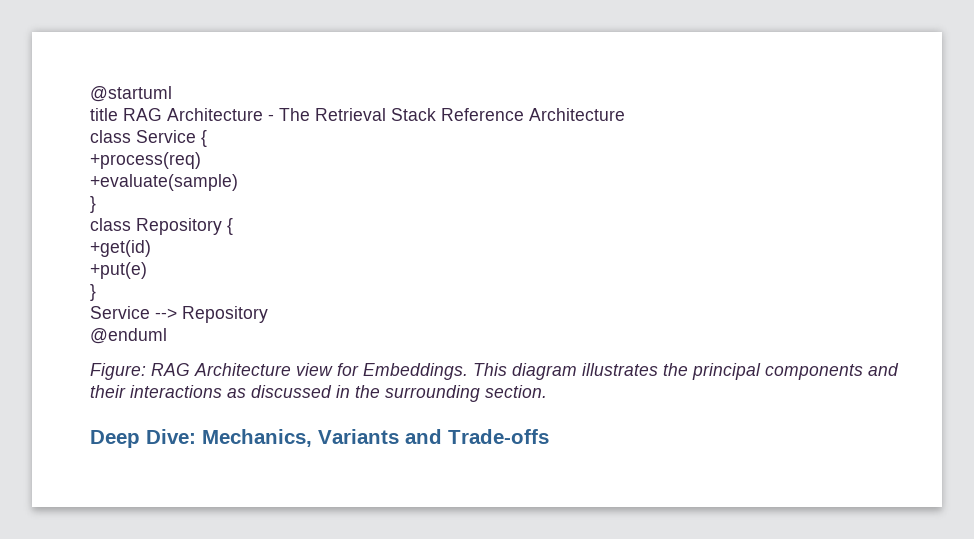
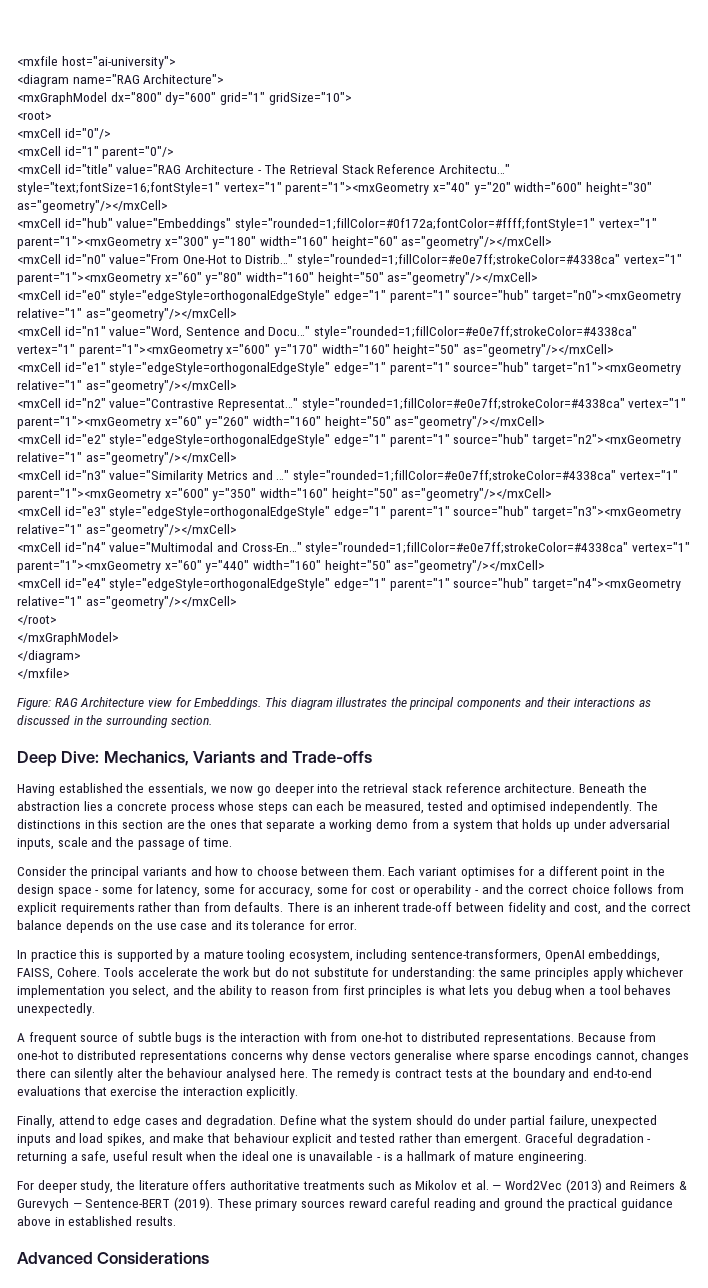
- @startuml
- title RAG Architecture - The Retrieval Stack Reference Architecture
- class Service {
- +process(req)
- +evaluate(sample)
- }
- class Repository {
- +get(id)
- +put(e)
- }
- Service --> Repository
- @enduml
+ <mxfile host="ai-university">
+ <diagram name="RAG Architecture">
+ <mxGraphModel dx="800" dy="600" grid="1" gridSize="10">
+ <root>
+ <mxCell id="0"/>
+ <mxCell id="1" parent="0"/>
+ <mxCell id="title" value="RAG Architecture - The Retrieval Stack Reference Architectu…" style="text;fontSize=16;fontStyle=1" vertex="1" parent="1"><mxGeometry x="40" y="20" width="600" height="30" as="geometry"/></mxCell>
+ <mxCell id="hub" value="Embeddings" style="rounded=1;fillColor=#0f172a;fontColor=#ffff;fontStyle=1" vertex="1" parent="1"><mxGeometry x="300" y="180" width="160" height="60" as="geometry"/></mxCell>
+ <mxCell id="n0" value="From One-Hot to Distrib…" style="rounded=1;fillColor=#e0e7ff;strokeColor=#4338ca" vertex="1" parent="1"><mxGeometry x="60" y="80" width="160" height="50" as="geometry"/></mxCell>
+ <mxCell id="e0" style="edgeStyle=orthogonalEdgeStyle" edge="1" parent="1" source="hub" target="n0"><mxGeometry relative="1" as="geometry"/></mxCell>
+ <mxCell id="n1" value="Word, Sentence and Docu…" style="rounded=1;fillColor=#e0e7ff;strokeColor=#4338ca" vertex="1" parent="1"><mxGeometry x="600" y="170" width="160" height="50" as="geometry"/></mxCell>
+ <mxCell id="e1" style="edgeStyle=orthogonalEdgeStyle" edge="1" parent="1" source="hub" target="n1"><mxGeometry relative="1" as="geometry"/></mxCell>
+ <mxCell id="n2" value="Contrastive Representat…" style="rounded=1;fillColor=#e0e7ff;strokeColor=#4338ca" vertex="1" parent="1"><mxGeometry x="60" y="260" width="160" height="50" as="geometry"/></mxCell>
+ <mxCell id="e2" style="edgeStyle=orthogonalEdgeStyle" edge="1" parent="1" source="hub" target="n2"><mxGeometry relative="1" as="geometry"/></mxCell>
+ <mxCell id="n3" value="Similarity Metrics and …" style="rounded=1;fillColor=#e0e7ff;strokeColor=#4338ca" vertex="1" parent="1"><mxGeometry x="600" y="350" width="160" height="50" as="geometry"/></mxCell>
+ <mxCell id="e3" style="edgeStyle=orthogonalEdgeStyle" edge="1" parent="1" source="hub" target="n3"><mxGeometry relative="1" as="geometry"/></mxCell>
+ <mxCell id="n4" value="Multimodal and Cross-En…" style="rounded=1;fillColor=#e0e7ff;strokeColor=#4338ca" vertex="1" parent="1"><mxGeometry x="60" y="440" width="160" height="50" as="geometry"/></mxCell>
+ <mxCell id="e4" style="edgeStyle=orthogonalEdgeStyle" edge="1" parent="1" source="hub" target="n4"><mxGeometry relative="1" as="geometry"/></mxCell>
+ </root>
+ </mxGraphModel>
+ </diagram>
+ </mxfile>
+ Having established the essentials, we now go deeper into the retrieval stack reference architecture. Beneath the abstraction lies a concrete process whose steps can each be measured, tested and optimised independently. The distinctions in this section are the ones that separate a working demo from a system that holds up under adversarial inputs, scale and the passage of time.
+ Consider the principal variants and how to choose between them. Each variant optimises for a different point in the design space - some for latency, some for accuracy, some for cost or operability - and the correct choice follows from explicit requirements rather than from defaults. There is an inherent trade-off between fidelity and cost, and the correct balance depends on the use case and its tolerance for error.
+ In practice this is supported by a mature tooling ecosystem, including sentence-transformers, OpenAI embeddings, FAISS, Cohere. Tools accelerate the work but do not substitute for understanding: the same principles apply whichever implementation you select, and the ability to reason from first principles is what lets you debug when a tool behaves unexpectedly.
+ A frequent source of subtle bugs is the interaction with from one-hot to distributed representations. Because from one-hot to distributed representations concerns why dense vectors generalise where sparse encodings cannot, changes there can silently alter the behaviour analysed here. The remedy is contract tests at the boundary and end-to-end evaluations that exercise the interaction explicitly.
+ Finally, attend to edge cases and degradation. Define what the system should do under partial failure, unexpected inputs and load spikes, and make that behaviour explicit and tested rather than emergent. Graceful degradation - returning a safe, useful result when the ideal one is unavailable - is a hallmark of mature engineering.
+ For deeper study, the literature offers authoritative treatments such as Mikolov et al. — Word2Vec (2013) and Reimers & Gurevych — Sentence-BERT (2019). These primary sources reward careful reading and ground the practical guidance above in established results.
+ Advanced Considerations

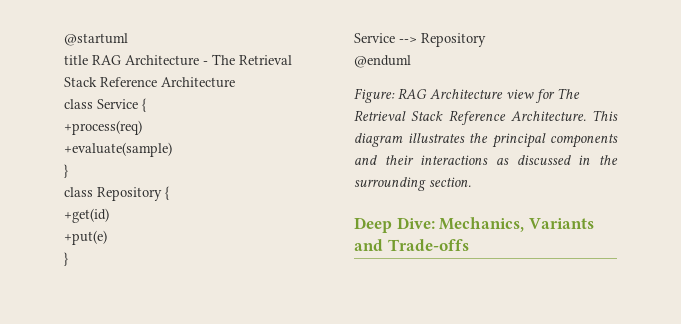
- <mxfile host="ai-university">
- <diagram name="RAG Architecture">
- <mxGraphModel dx="800" dy="600" grid="1" gridSize="10">
- <root>
- <mxCell id="0"/>
- <mxCell id="1" parent="0"/>
- <mxCell id="title" value="RAG Architecture - The Retrieval Stack Reference Architectu…" style="text;fontSize=16;fontStyle=1" vertex="1" parent="1"><mxGeometry x="40" y="20" width="600" height="30" as="geometry"/></mxCell>
- <mxCell id="hub" value="Embeddings" style="rounded=1;fillColor=#0f172a;fontColor=#ffff;fontStyle=1" vertex="1" parent="1"><mxGeometry x="300" y="180" width="160" height="60" as="geometry"/></mxCell>
- <mxCell id="n0" value="From One-Hot to Distrib…" style="rounded=1;fillColor=#e0e7ff;strokeColor=#4338ca" vertex="1" parent="1"><mxGeometry x="60" y="80" width="160" height="50" as="geometry"/></mxCell>
- <mxCell id="e0" style="edgeStyle=orthogonalEdgeStyle" edge="1" parent="1" source="hub" target="n0"><mxGeometry relative="1" as="geometry"/></mxCell>
- <mxCell id="n1" value="Word, Sentence and Docu…" style="rounded=1;fillColor=#e0e7ff;strokeColor=#4338ca" vertex="1" parent="1"><mxGeometry x="600" y="170" width="160" height="50" as="geometry"/></mxCell>
- <mxCell id="e1" style="edgeStyle=orthogonalEdgeStyle" edge="1" parent="1" source="hub" target="n1"><mxGeometry relative="1" as="geometry"/></mxCell>
- <mxCell id="n2" value="Contrastive Representat…" style="rounded=1;fillColor=#e0e7ff;strokeColor=#4338ca" vertex="1" parent="1"><mxGeometry x="60" y="260" width="160" height="50" as="geometry"/></mxCell>
- <mxCell id="e2" style="edgeStyle=orthogonalEdgeStyle" edge="1" parent="1" source="hub" target="n2"><mxGeometry relative="1" as="geometry"/></mxCell>
- <mxCell id="n3" value="Similarity Metrics and …" style="rounded=1;fillColor=#e0e7ff;strokeColor=#4338ca" vertex="1" parent="1"><mxGeometry x="600" y="350" width="160" height="50" as="geometry"/></mxCell>
- <mxCell id="e3" style="edgeStyle=orthogonalEdgeStyle" edge="1" parent="1" source="hub" target="n3"><mxGeometry relative="1" as="geometry"/></mxCell>
- <mxCell id="n4" value="Multimodal and Cross-En…" style="rounded=1;fillColor=#e0e7ff;strokeColor=#4338ca" vertex="1" parent="1"><mxGeometry x="60" y="440" width="160" height="50" as="geometry"/></mxCell>
- <mxCell id="e4" style="edgeStyle=orthogonalEdgeStyle" edge="1" parent="1" source="hub" target="n4"><mxGeometry relative="1" as="geometry"/></mxCell>
- </root>
- </mxGraphModel>
- </diagram>
- </mxfile>
+ @startuml
+ title RAG Architecture - The Retrieval Stack Reference Architecture
+ class Service {
+ +process(req)
+ +evaluate(sample)
+ }
+ class Repository {
+ +get(id)
+ +put(e)
+ }
+ Service --> Repository
+ @enduml
- Figure: RAG Architecture view for Embeddings.
+ Figure: RAG Architecture view for The Retrieval Stack Reference Architecture.
- Having established the essentials, we now go deeper into the retrieval stack reference architecture. Beneath the abstraction lies a concrete process whose steps can each be measured, tested and optimised independently. The distinctions in this section are the ones that separate a working demo from a system that holds up under adversarial inputs, scale and the passage of time.
- Consider the principal variants and how to choose between them. Each variant optimises for a different point in the design space - some for latency, some for accuracy, some for cost or operability - and the correct choice follows from explicit requirements rather than from defaults. There is an inherent trade-off between fidelity and cost, and the correct balance depends on the use case and its tolerance for error.
- In practice this is supported by a mature tooling ecosystem, including sentence-transformers, OpenAI embeddings, FAISS, Cohere. Tools accelerate the work but do not substitute for understanding: the same principles apply whichever implementation you select, and the ability to reason from first principles is what lets you debug when a tool behaves unexpectedly.
- A frequent source of subtle bugs is the interaction with from one-hot to distributed representations. Because from one-hot to distributed representations concerns why dense vectors generalise where sparse encodings cannot, changes there can silently alter the behaviour analysed here. The remedy is contract tests at the boundary and end-to-end evaluations that exercise the interaction explicitly.
- Finally, attend to edge cases and degradation. Define what the system should do under partial failure, unexpected inputs and load spikes, and make that behaviour explicit and tested rather than emergent. Graceful degradation - returning a safe, useful result when the ideal one is unavailable - is a hallmark of mature engineering.
- For deeper study, the literature offers authoritative treatments such as Mikolov et al. — Word2Vec (2013) and Reimers & Gurevych — Sentence-BERT (2019). These primary sources reward careful reading and ground the practical guidance above in established results.
- Advanced Considerations

